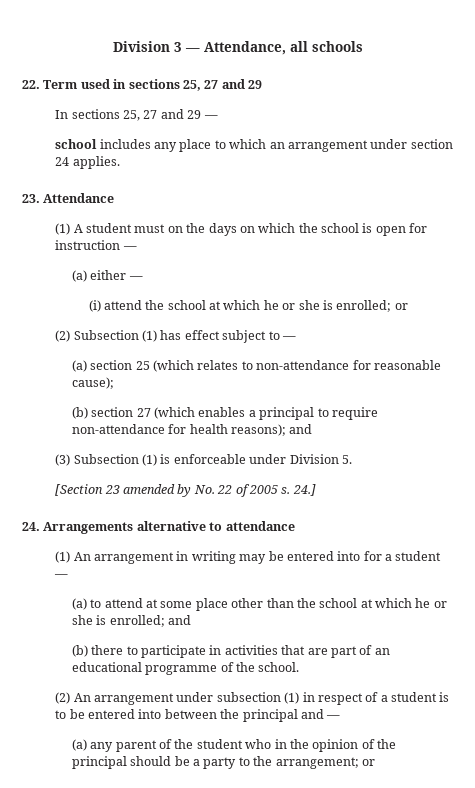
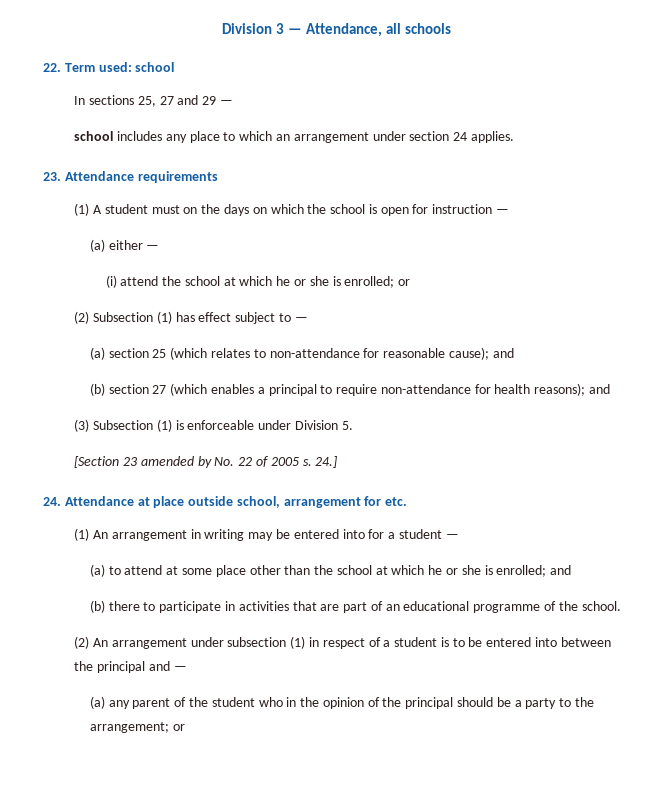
- 22. Term used in sections 25, 27 and 29
+ 22. Term used: school
- 23. Attendance
+ 23. Attendance requirements
- (a) section 25 (which relates to non-attendance for reasonable cause);
+ (a) section 25 (which relates to non-attendance for reasonable cause); and
- 24. Arrangements alternative to attendance
+ 24. Attendance at place outside school, arrangement for etc.

